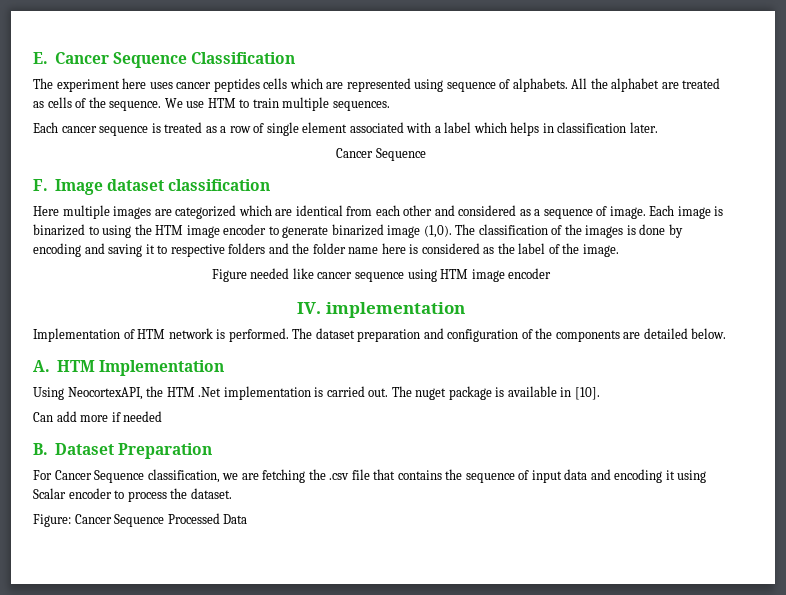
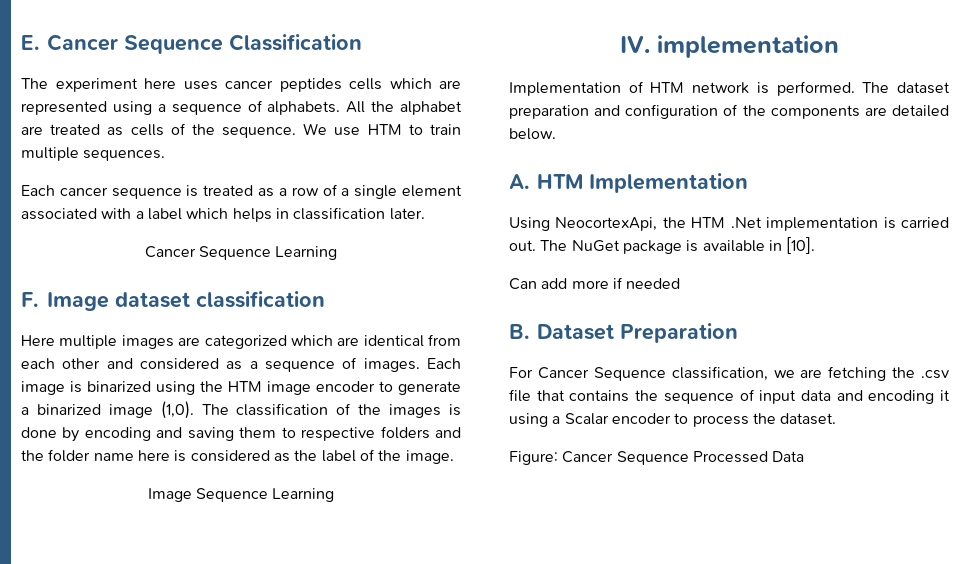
- The experiment here uses cancer peptides cells which are represented using sequence of alphabets.
+ The experiment here uses cancer peptides cells which are represented using a sequence of alphabets.
- Each cancer sequence is treated as a row of single element associated with a label which helps in classification later.
- Cancer Sequence
+ Each cancer sequence is treated as a row of a single element associated with a label which helps in classification later.
+ Cancer Sequence Learning
- Here multiple images are categorized which are identical from each other and considered as a sequence of image.
+ Here multiple images are categorized which are identical from each other and considered as a sequence of images.
- Each image is binarized to using the HTM image encoder to generate binarized image (1,0).
+ Each image is binarized using the HTM image encoder to generate a binarized image (1,0).
- The classification of the images is done by encoding and saving it to respective folders and the folder name here is considered as the label of the image.
+ The classification of the images is done by encoding and saving them to respective folders and the folder name here is considered as the label of the image.
- Figure needed like cancer sequence using HTM image encoder
+ Image Sequence Learning
- Using NeocortexAPI, the HTM .Net implementation is carried out.
+ Using NeocortexApi, the HTM .Net implementation is carried out.
- The nuget package is available in [10].
+ The NuGet package is available in [10].
- For Cancer Sequence classification, we are fetching the .csv file that contains the sequence of input data and encoding it using Scalar encoder to process the dataset.
+ For Cancer Sequence classification, we are fetching the .csv file that contains the sequence of input data and encoding it using a Scalar encoder to process the dataset.

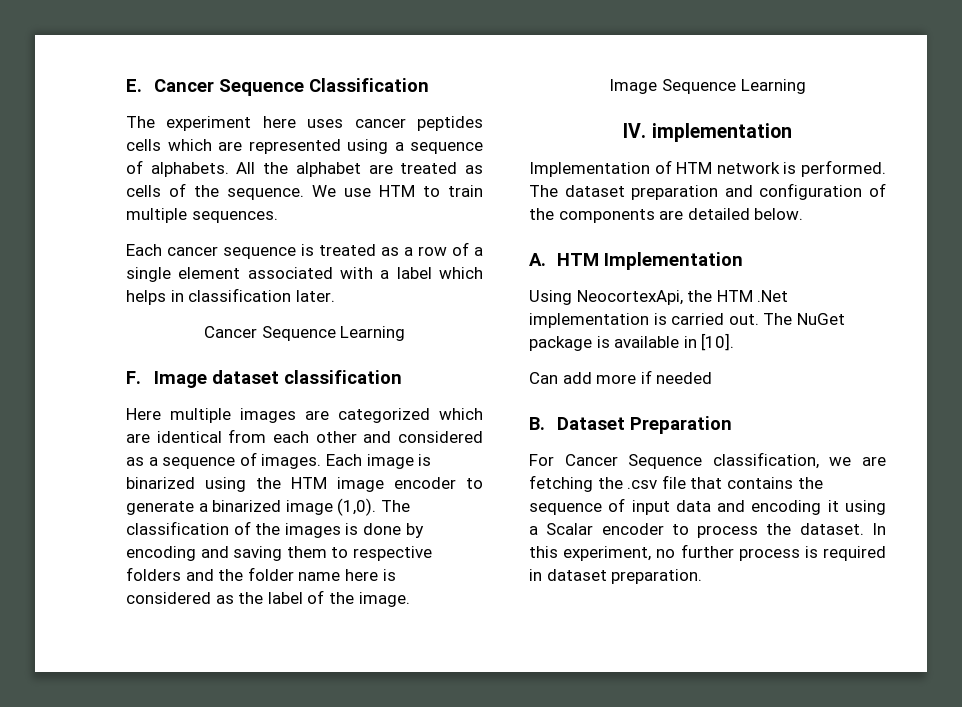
- For Cancer Sequence classification, we are fetching the .csv file that contains the sequence of input data and encoding it using a Scalar encoder to process the dataset.
- Figure: Cancer Sequence Processed Data
+ For Cancer Sequence classification, we are fetching the .csv file that contains the sequence of input data and encoding it using a Scalar encoder to process the dataset. In this experiment, no further process is required in dataset preparation.

